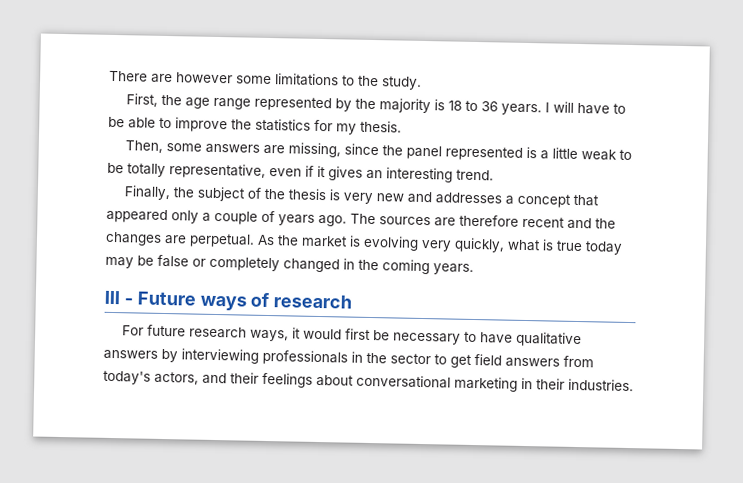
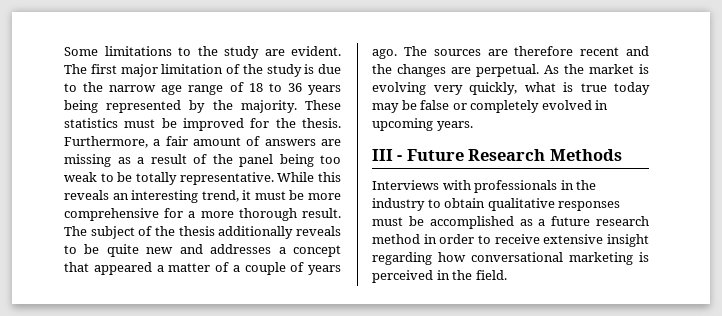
- There are however some limitations to the study.
- First, the age range represented by the majority is 18 to 36 years. I will have to be able to improve the statistics for my thesis.
- Then, some answers are missing, since the panel represented is a little weak to be totally representative, even if it gives an interesting trend.
- Finally, the subject of the thesis is very new and addresses a concept that appeared only a couple of years ago.
+ Some limitations to the study are evident. The first major limitation of the study is due to the narrow age range of 18 to 36 years being represented by the majority. These statistics must be improved for the thesis. Furthermore, a fair amount of answers are missing as a result of the panel being too weak to be totally representative. While this reveals an interesting trend, it must be more comprehensive for a more thorough result. The subject of the thesis additionally reveals to be quite new and addresses a concept that appeared a matter of a couple of years ago.
- As the market is evolving very quickly, what is true today may be false or completely changed in the coming years.
+ As the market is evolving very quickly, what is true today may be false or completely evolved in upcoming years.
- III - Future ways of research
- For future research ways, it would first be necessary to have qualitative answers by interviewing professionals in the sector to get field answers from today's actors, and their feelings about conversational marketing in their industries.
+ III - Future Research Methods
+ Interviews with professionals in the industry to obtain qualitative responses must be accomplished as a future research method in order to receive extensive insight regarding how conversational marketing is perceived in the field.

